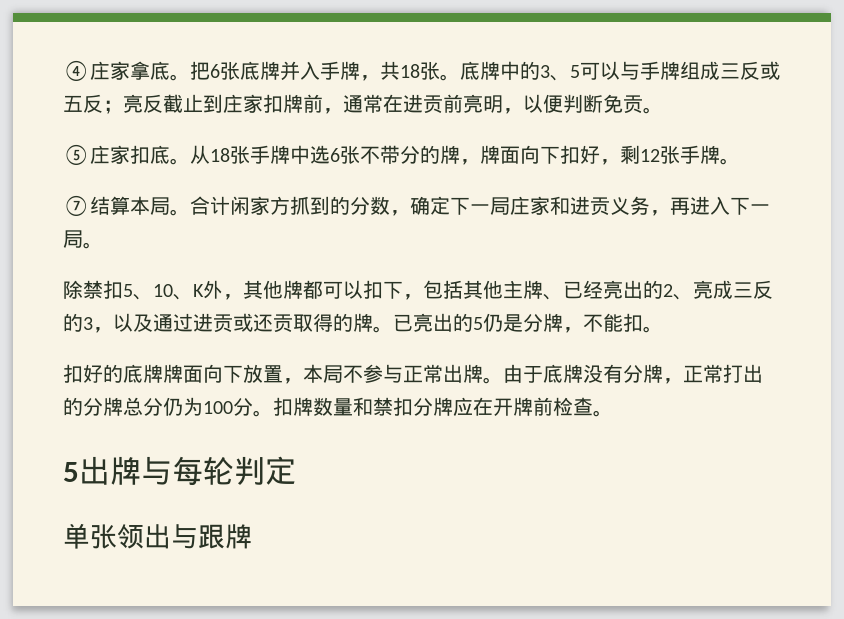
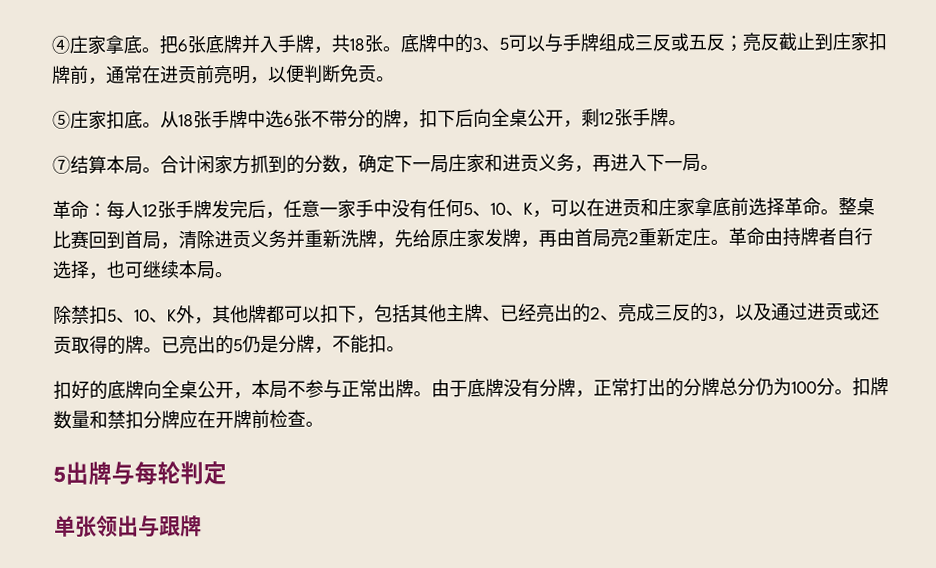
- 从18张手牌中选6张不带分的牌，牌面向下扣好，剩12张手牌。
+ 从18张手牌中选6张不带分的牌，扣下后向全桌公开，剩12张手牌。
+ 革命：每人12张手牌发完后，任意一家手中没有任何5、10、K，可以在进贡和庄家拿底前选择革命。整桌比赛回到首局，清除进贡义务并重新洗牌，先给原庄家发牌，再由首局亮2重新定庄。革命由持牌者自行选择，也可继续本局。
- 扣好的底牌牌面向下放置，本局不参与正常出牌。
+ 扣好的底牌向全桌公开，本局不参与正常出牌。

